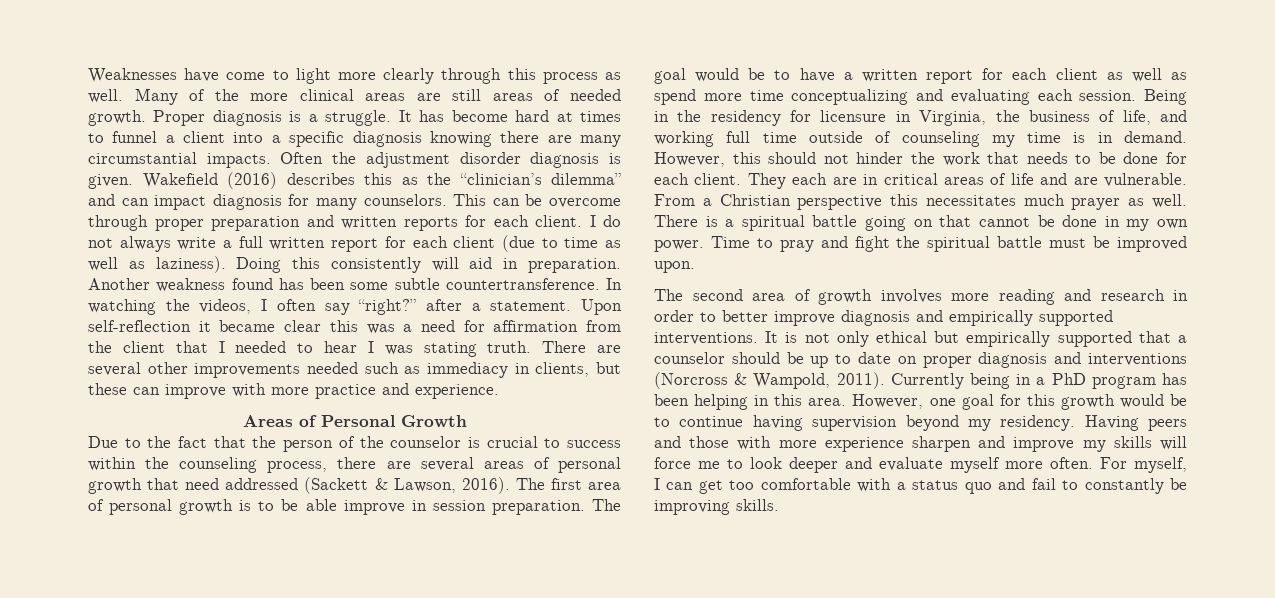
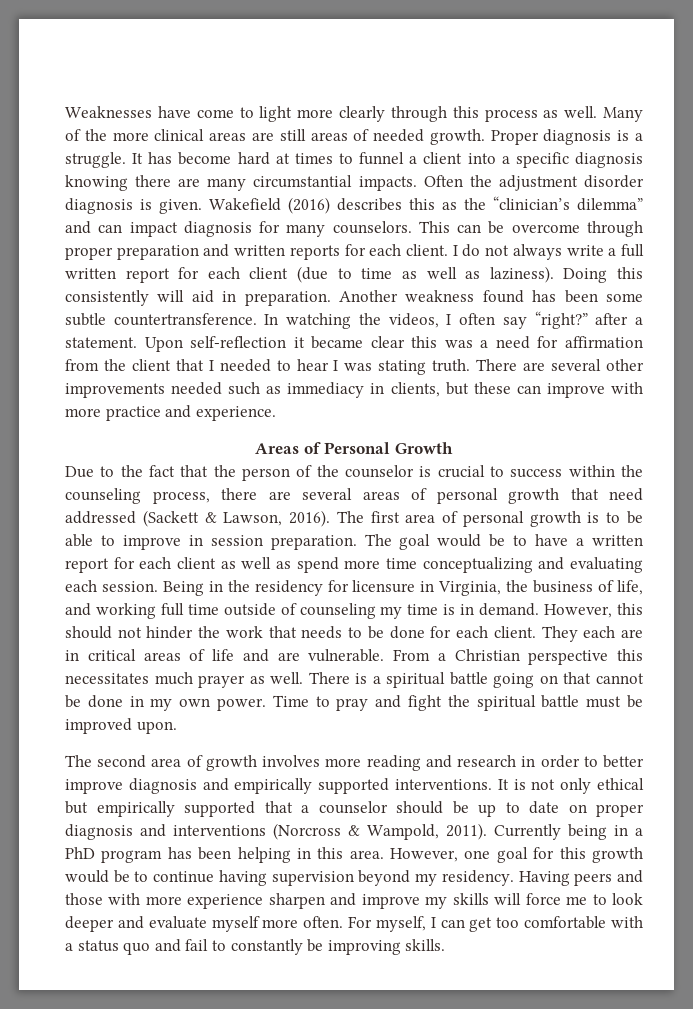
- The first area of personal growth is to be able improve in session preparation.
+ The first area of personal growth is to be able to improve in session preparation.

